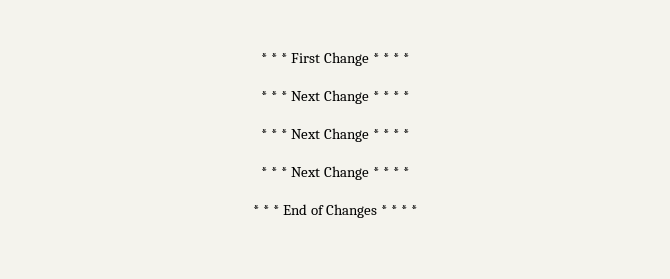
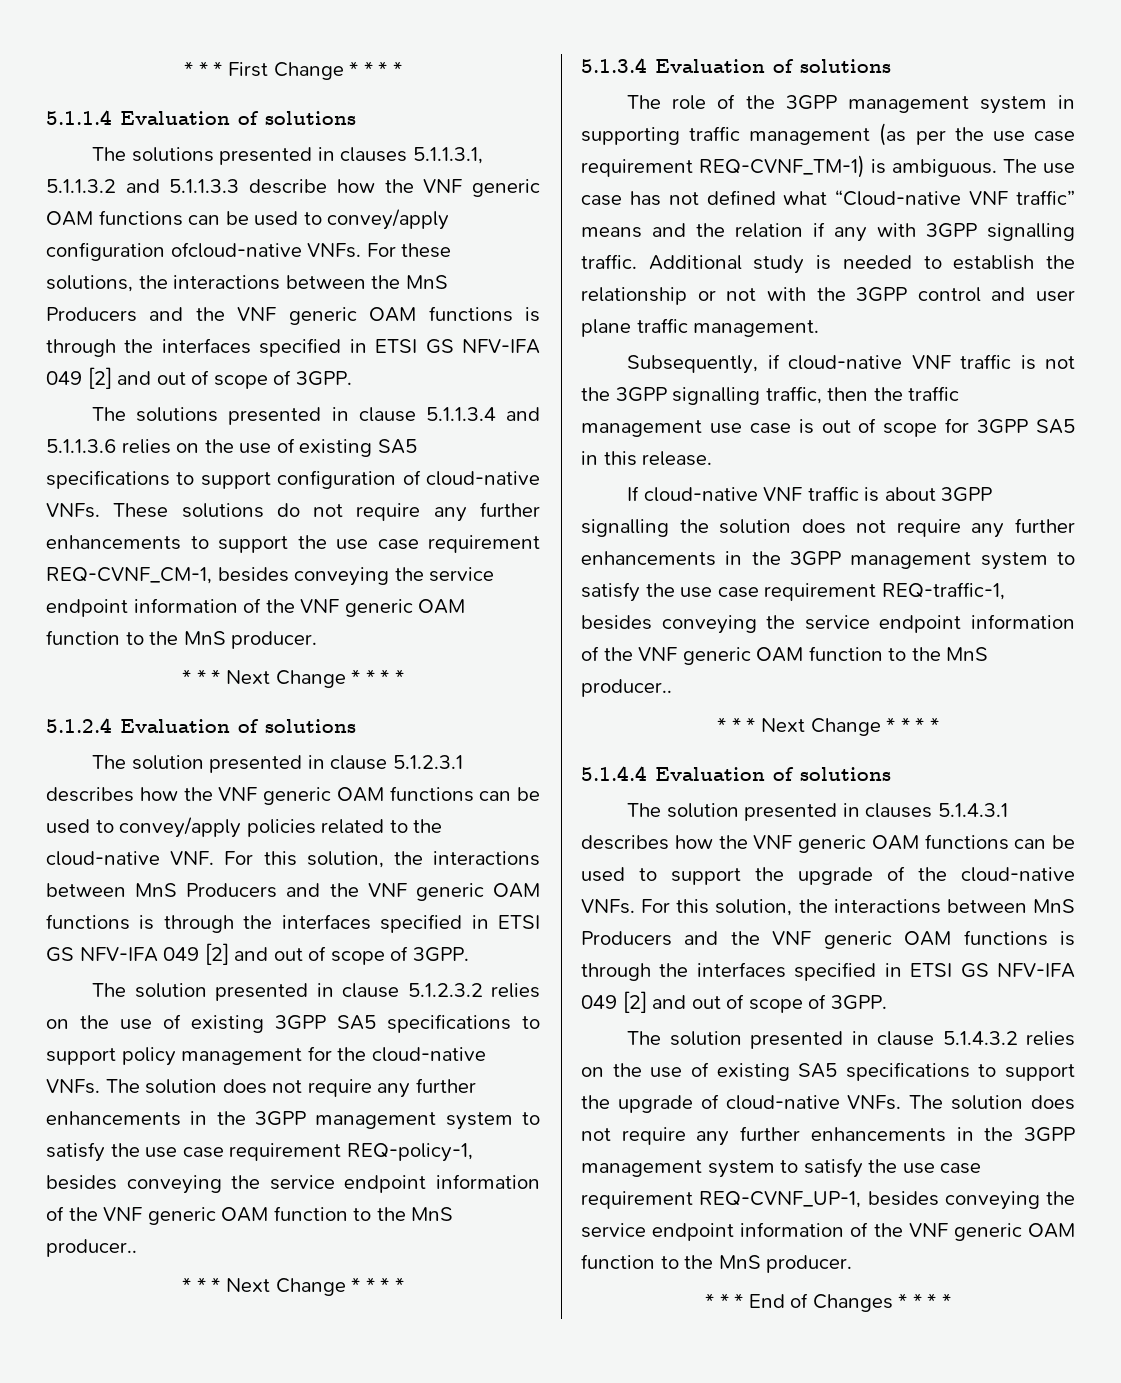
  * * * First Change * * * *
+ 5.1.1.4 Evaluation of solutions
+ The solutions presented in clauses 5.1.1.3.1, 5.1.1.3.2 and 5.1.1.3.3 describe how the VNF generic OAM functions can be used to convey/apply configuration ofcloud-native VNFs. For these solutions, the interactions between the MnS Producers and the VNF generic OAM functions is through the interfaces specified in ETSI GS NFV-IFA 049 [2] and out of scope of 3GPP.
+ The solutions presented in clause 5.1.1.3.4 and 5.1.1.3.6 relies on the use of existing SA5 specifications to support configuration of cloud-native VNFs. These solutions do not require any further enhancements to support the use case requirement REQ-CVNF_CM-1, besides conveying the service endpoint information of the VNF generic OAM function to the MnS producer.
  * * * Next Change * * * *
+ 5.1.2.4 Evaluation of solutions
+ The solution presented in clause 5.1.2.3.1 describes how the VNF generic OAM functions can be used to convey/apply policies related to the cloud-native VNF. For this solution, the interactions between MnS Producers and the VNF generic OAM functions is through the interfaces specified in ETSI GS NFV-IFA 049 [2] and out of scope of 3GPP.
+ The solution presented in clause 5.1.2.3.2 relies on the use of existing 3GPP SA5 specifications to support policy management for the cloud-native VNFs. The solution does not require any further enhancements in the 3GPP management system to satisfy the use case requirement REQ-policy-1, besides conveying the service endpoint information of the VNF generic OAM function to the MnS producer..
  * * * Next Change * * * *
+ 5.1.3.4 Evaluation of solutions
+ The role of the 3GPP management system in supporting traffic management (as per the use case requirement REQ-CVNF_TM-1) is ambiguous. The use case has not defined what “Cloud-native VNF traffic” means and the relation if any with 3GPP signalling traffic. Additional study is needed to establish the relationship or not with the 3GPP control and user plane traffic management.
+ Subsequently, if cloud-native VNF traffic is not the 3GPP signalling traffic, then the traffic management use case is out of scope for 3GPP SA5 in this release.
+ If cloud-native VNF traffic is about 3GPP signalling the solution does not require any further enhancements in the 3GPP management system to satisfy the use case requirement REQ-traffic-1, besides conveying the service endpoint information of the VNF generic OAM function to the MnS producer..
  * * * Next Change * * * *
+ 5.1.4.4 Evaluation of solutions
+ The solution presented in clauses 5.1.4.3.1 describes how the VNF generic OAM functions can be used to support the upgrade of the cloud-native VNFs. For this solution, the interactions between MnS Producers and the VNF generic OAM functions is through the interfaces specified in ETSI GS NFV-IFA 049 [2] and out of scope of 3GPP.
+ The solution presented in clause 5.1.4.3.2 relies on the use of existing SA5 specifications to support the upgrade of cloud-native VNFs. The solution does not require any further enhancements in the 3GPP management system to satisfy the use case requirement REQ-CVNF_UP-1, besides conveying the service endpoint information of the VNF generic OAM function to the MnS producer.

